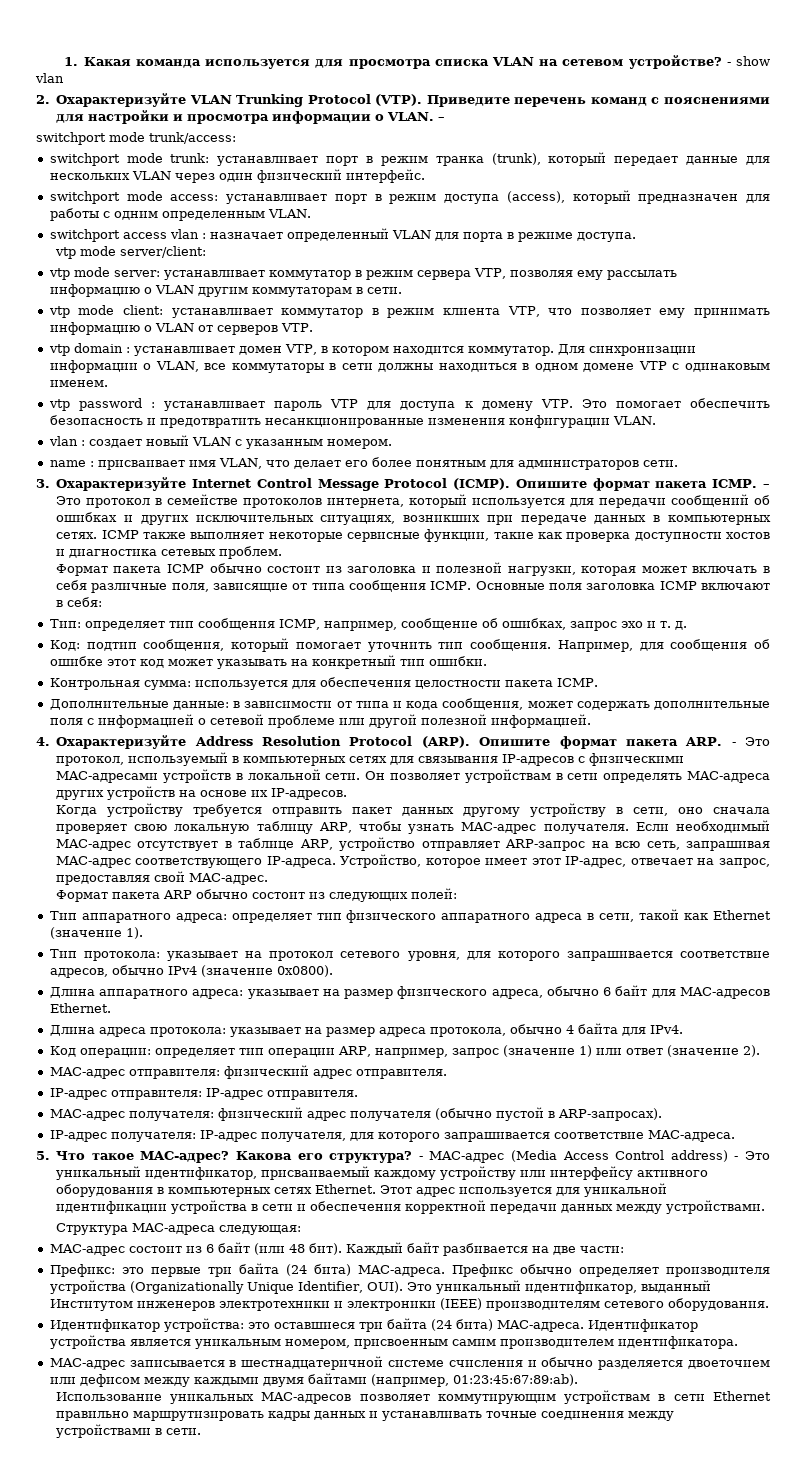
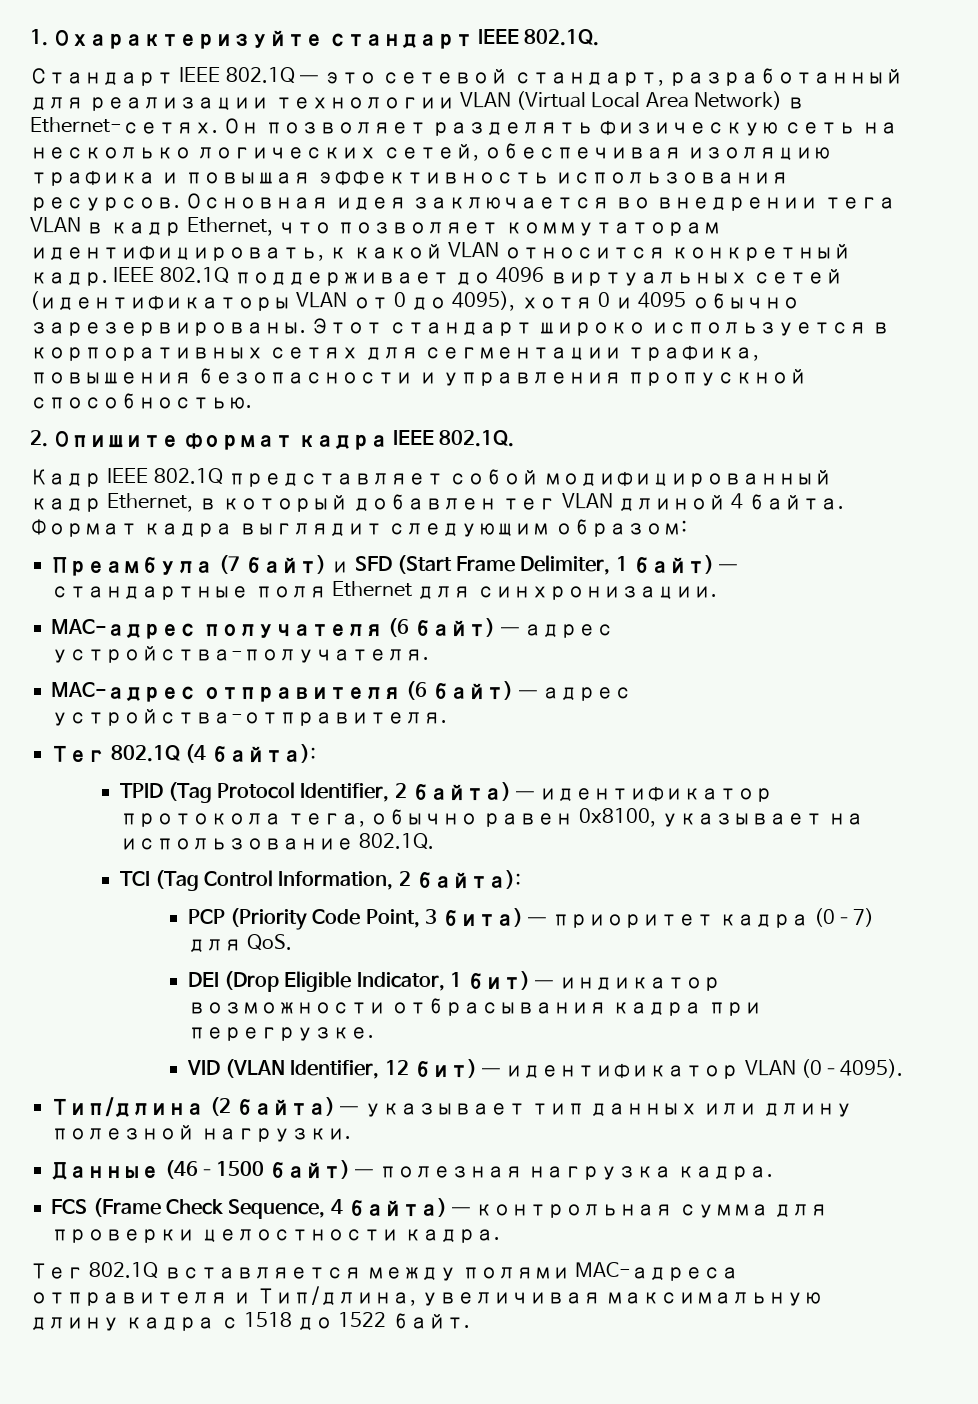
- 1. Какая команда используется для просмотра списка VLAN на сетевом устройстве? - show vlan
- 2. Охарактеризуйте VLAN Trunking Protocol (VTP). Приведите перечень команд с пояснениями для настройки и просмотра информации о VLAN. –
- switchport mode trunk/access:
- switchport mode trunk: устанавливает порт в режим транка (trunk), который передает данные для нескольких VLAN через один физический интерфейс.
- switchport mode access: устанавливает порт в режим доступа (access), который предназначен для работы с одним определенным VLAN.
- switchport access vlan : назначает определенный VLAN для порта в режиме доступа.
- vtp mode server/client:
- vtp mode server: устанавливает коммутатор в режим сервера VTP, позволяя ему рассылать информацию о VLAN другим коммутаторам в сети.
- vtp mode client: устанавливает коммутатор в режим клиента VTP, что позволяет ему принимать информацию о VLAN от серверов VTP.
- vtp domain : устанавливает домен VTP, в котором находится коммутатор. Для синхронизации информации о VLAN, все коммутаторы в сети должны находиться в одном домене VTP с одинаковым именем.
- vtp password : устанавливает пароль VTP для доступа к домену VTP. Это помогает обеспечить безопасность и предотвратить несанкционированные изменения конфигурации VLAN.
- vlan : создает новый VLAN с указанным номером.
- name : присваивает имя VLAN, что делает его более понятным для администраторов сети.
- 3. Охарактеризуйте Internet Control Message Protocol (ICMP). Опишите формат пакета ICMP. – Это протокол в семействе протоколов интернета, который используется для передачи сообщений об ошибках и других исключительных ситуациях, возникших при передаче данных в компьютерных сетях. ICMP также выполняет некоторые сервисные функции, такие как проверка доступности хостов и диагностика сетевых проблем.
- Формат пакета ICMP обычно состоит из заголовка и полезной нагрузки, которая может включать в себя различные поля, зависящие от типа сообщения ICMP. Основные поля заголовка ICMP включают в себя:
- Тип: определяет тип сообщения ICMP, например, сообщение об ошибках, запрос эхо и т. д.
- Код: подтип сообщения, который помогает уточнить тип сообщения. Например, для сообщения об ошибке этот код может указывать на конкретный тип ошибки.
- Контрольная сумма: используется для обеспечения целостности пакета ICMP.
- Дополнительные данные: в зависимости от типа и кода сообщения, может содержать дополнительные поля с информацией о сетевой проблеме или другой полезной информацией.
- 4. Охарактеризуйте Address Resolution Protocol (ARP). Опишите формат пакета ARP. - Это протокол, используемый в компьютерных сетях для связывания IP-адресов с физическими MAC-адресами устройств в локальной сети. Он позволяет устройствам в сети определять MAC-адреса других устройств на основе их IP-адресов.
- Когда устройству требуется отправить пакет данных другому устройству в сети, оно сначала проверяет свою локальную таблицу ARP, чтобы узнать MAC-адрес получателя. Если необходимый MAC-адрес отсутствует в таблице ARP, устройство отправляет ARP-запрос на всю сеть, запрашивая MAC-адрес соответствующего IP-адреса. Устройство, которое имеет этот IP-адрес, отвечает на запрос, предоставляя свой MAC-адрес.
- Формат пакета ARP обычно состоит из следующих полей:
- Тип аппаратного адреса: определяет тип физического аппаратного адреса в сети, такой как Ethernet (значение 1).
- Тип протокола: указывает на протокол сетевого уровня, для которого запрашивается соответствие адресов, обычно IPv4 (значение 0x0800).
- Длина аппаратного адреса: указывает на размер физического адреса, обычно 6 байт для MAC-адресов Ethernet.
- Длина адреса протокола: указывает на размер адреса протокола, обычно 4 байта для IPv4.
- Код операции: определяет тип операции ARP, например, запрос (значение 1) или ответ (значение 2).
- MAC-адрес отправителя: физический адрес отправителя.
- IP-адрес отправителя: IP-адрес отправителя.
- MAC-адрес получателя: физический адрес получателя (обычно пустой в ARP-запросах).
- IP-адрес получателя: IP-адрес получателя, для которого запрашивается соответствие MAC-адреса.
- 5. Что такое MAC-адрес? Какова его структура? - MAC-адрес (Media Access Control address) - Это уникальный идентификатор, присваиваемый каждому устройству или интерфейсу активного оборудования в компьютерных сетях Ethernet. Этот адрес используется для уникальной идентификации устройства в сети и обеспечения корректной передачи данных между устройствами.
- Структура MAC-адреса следующая:
- MAC-адрес состоит из 6 байт (или 48 бит). Каждый байт разбивается на две части:
- Префикс: это первые три байта (24 бита) MAC-адреса. Префикс обычно определяет производителя устройства (Organizationally Unique Identifier, OUI). Это уникальный идентификатор, выданный Институтом инженеров электротехники и электроники (IEEE) производителям сетевого оборудования.
- Идентификатор устройства: это оставшиеся три байта (24 бита) MAC-адреса. Идентификатор устройства является уникальным номером, присвоенным самим производителем идентификатора.
- MAC-адрес записывается в шестнадцатеричной системе счисления и обычно разделяется двоеточием или дефисом между каждыми двумя байтами (например, 01:23:45:67:89:ab).
- Использование уникальных MAC-адресов позволяет коммутирующим устройствам в сети Ethernet правильно маршрутизировать кадры данных и устанавливать точные соединения между устройствами в сети.
+ 1. Охарактеризуйте стандарт IEEE 802.1Q.
+ Стандарт IEEE 802.1Q — это сетевой стандарт, разработанный для реализации технологии VLAN (Virtual Local Area Network) в Ethernet-сетях. Он позволяет разделять физическую сеть на несколько логических сетей, обеспечивая изоляцию трафика и повышая эффективность использования ресурсов. Основная идея заключается во внедрении тега VLAN в кадр Ethernet, что позволяет коммутаторам идентифицировать, к какой VLAN относится конкретный кадр. IEEE 802.1Q поддерживает до 4096 виртуальных сетей (идентификаторы VLAN от 0 до 4095), хотя 0 и 4095 обычно зарезервированы. Этот стандарт широко используется в корпоративных сетях для сегментации трафика, повышения безопасности и управления пропускной способностью.
+ 2. Опишите формат кадра IEEE 802.1Q.
+ Кадр IEEE 802.1Q представляет собой модифицированный кадр Ethernet, в который добавлен тег VLAN длиной 4 байта. Формат кадра выглядит следующим образом:
+ Преамбула (7 байт) и SFD (Start Frame Delimiter, 1 байт) — стандартные поля Ethernet для синхронизации.
+ MAC-адрес получателя (6 байт) — адрес устройства-получателя.
+ MAC-адрес отправителя (6 байт) — адрес устройства-отправителя.
+ Тег 802.1Q (4 байта):
+ TPID (Tag Protocol Identifier, 2 байта) — идентификатор протокола тега, обычно равен 0x8100, указывает на использование 802.1Q.
+ TCI (Tag Control Information, 2 байта):
+ PCP (Priority Code Point, 3 бита) — приоритет кадра (0–7) для QoS.
+ DEI (Drop Eligible Indicator, 1 бит) — индикатор возможности отбрасывания кадра при перегрузке.
+ VID (VLAN Identifier, 12 бит) — идентификатор VLAN (0–4095).
+ Тип/длина (2 байта) — указывает тип данных или длину полезной нагрузки.
+ Данные (46–1500 байт) — полезная нагрузка кадра.
+ FCS (Frame Check Sequence, 4 байта) — контрольная сумма для проверки целостности кадра.
+ Тег 802.1Q вставляется между полями MAC-адреса отправителя и Тип/длина, увеличивая максимальную длину кадра с 1518 до 1522 байт.

